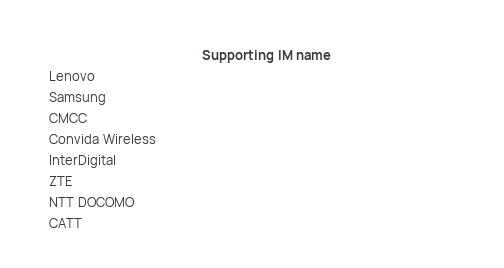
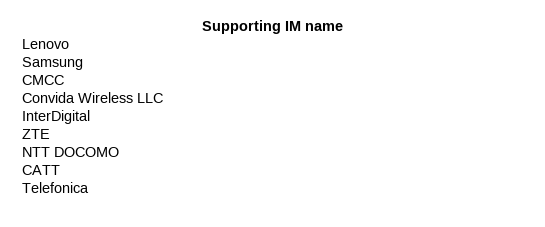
- Convida Wireless
+ Convida Wireless LLC
+ Telefonica

